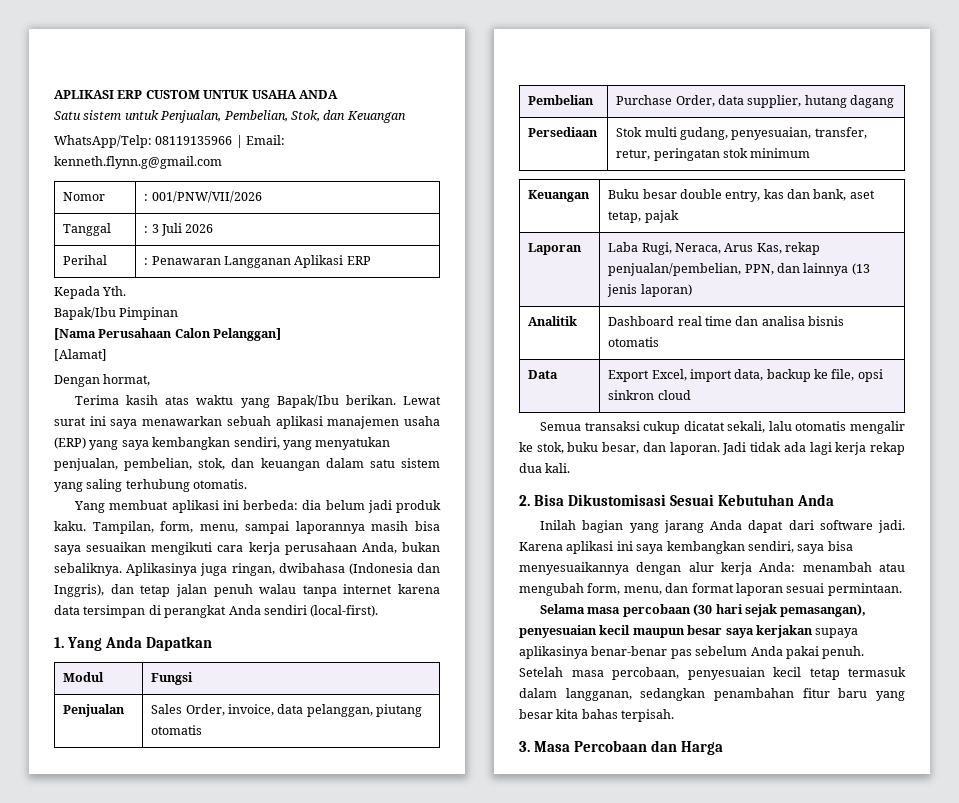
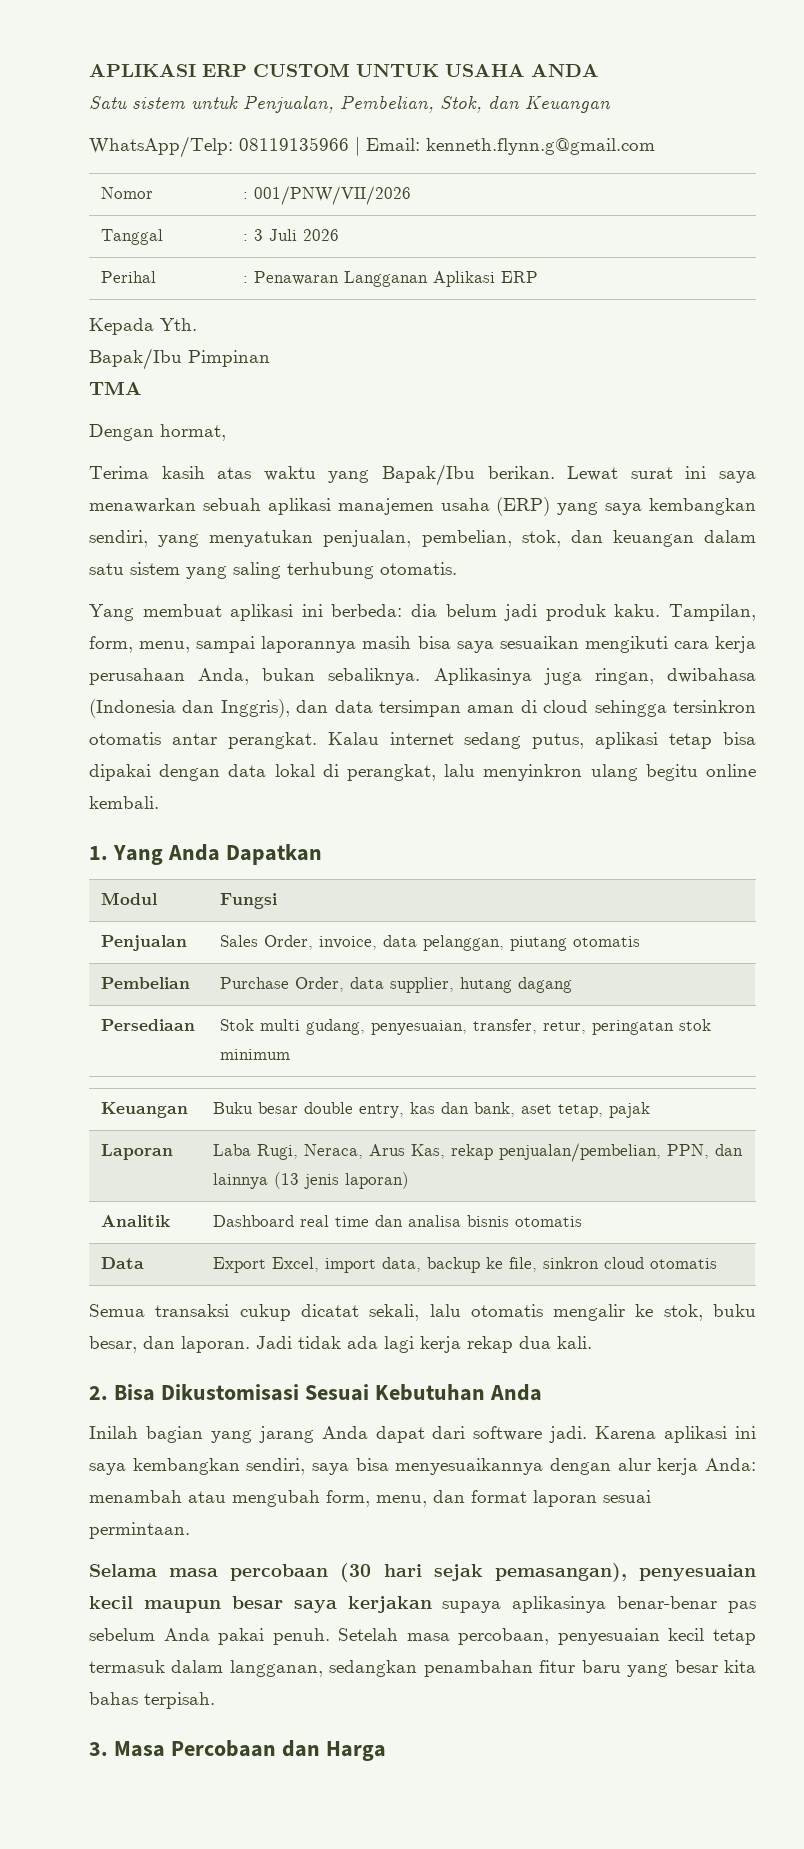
- [Nama Perusahaan Calon Pelanggan]
- [Alamat]
+ TMA
- Aplikasinya juga ringan, dwibahasa (Indonesia dan Inggris), dan tetap jalan penuh walau tanpa internet karena data tersimpan di perangkat Anda sendiri (local-first).
+ Aplikasinya juga ringan, dwibahasa (Indonesia dan Inggris), dan data tersimpan aman di cloud sehingga tersinkron otomatis antar perangkat. Kalau internet sedang putus, aplikasi tetap bisa dipakai dengan data lokal di perangkat, lalu menyinkron ulang begitu online kembali.
- Data | Export Excel, import data, backup ke file, opsi sinkron cloud
+ Data | Export Excel, import data, backup ke file, sinkron cloud otomatis

